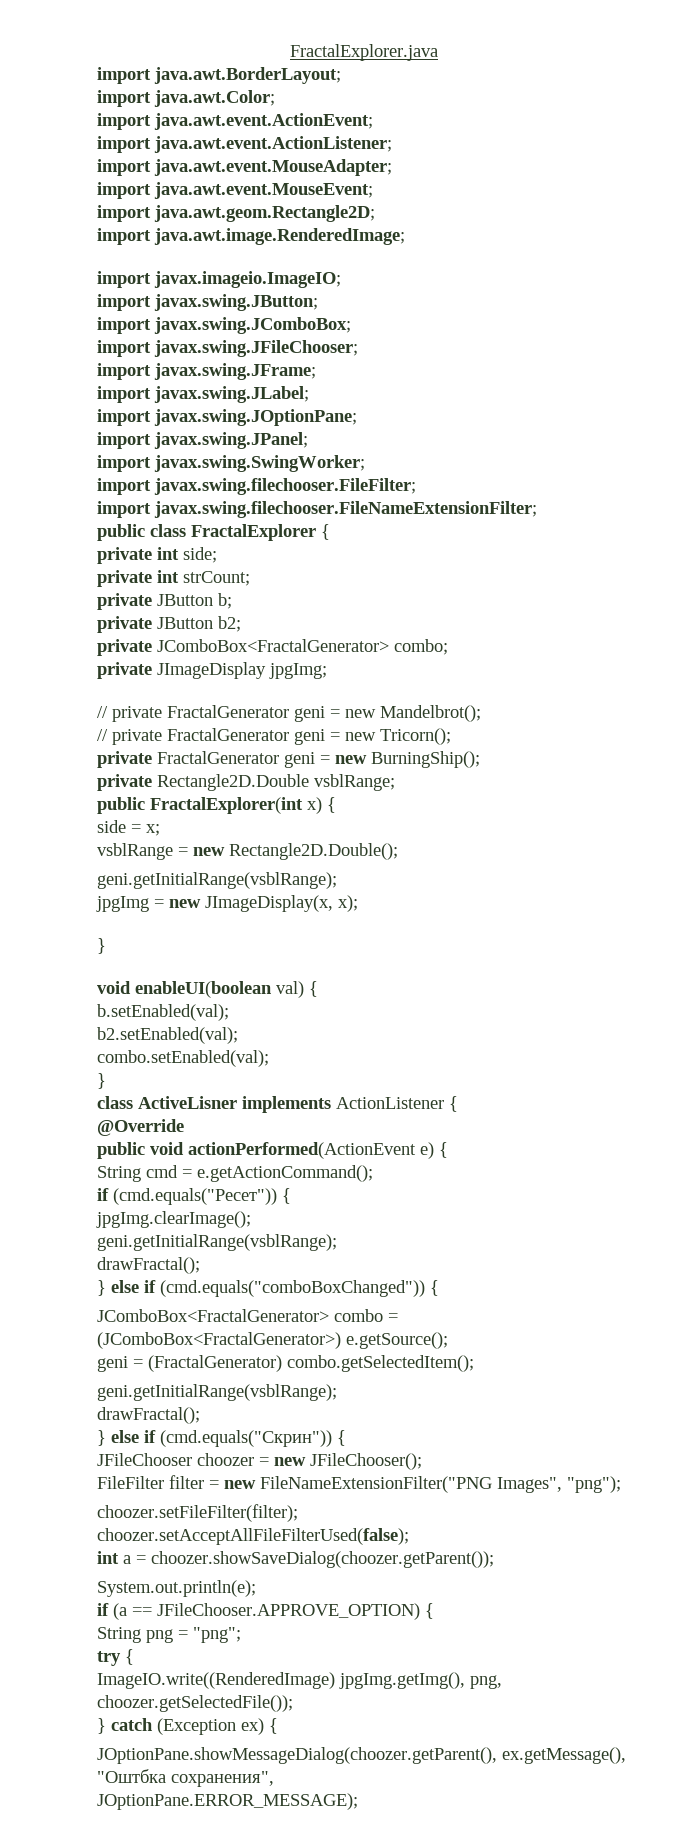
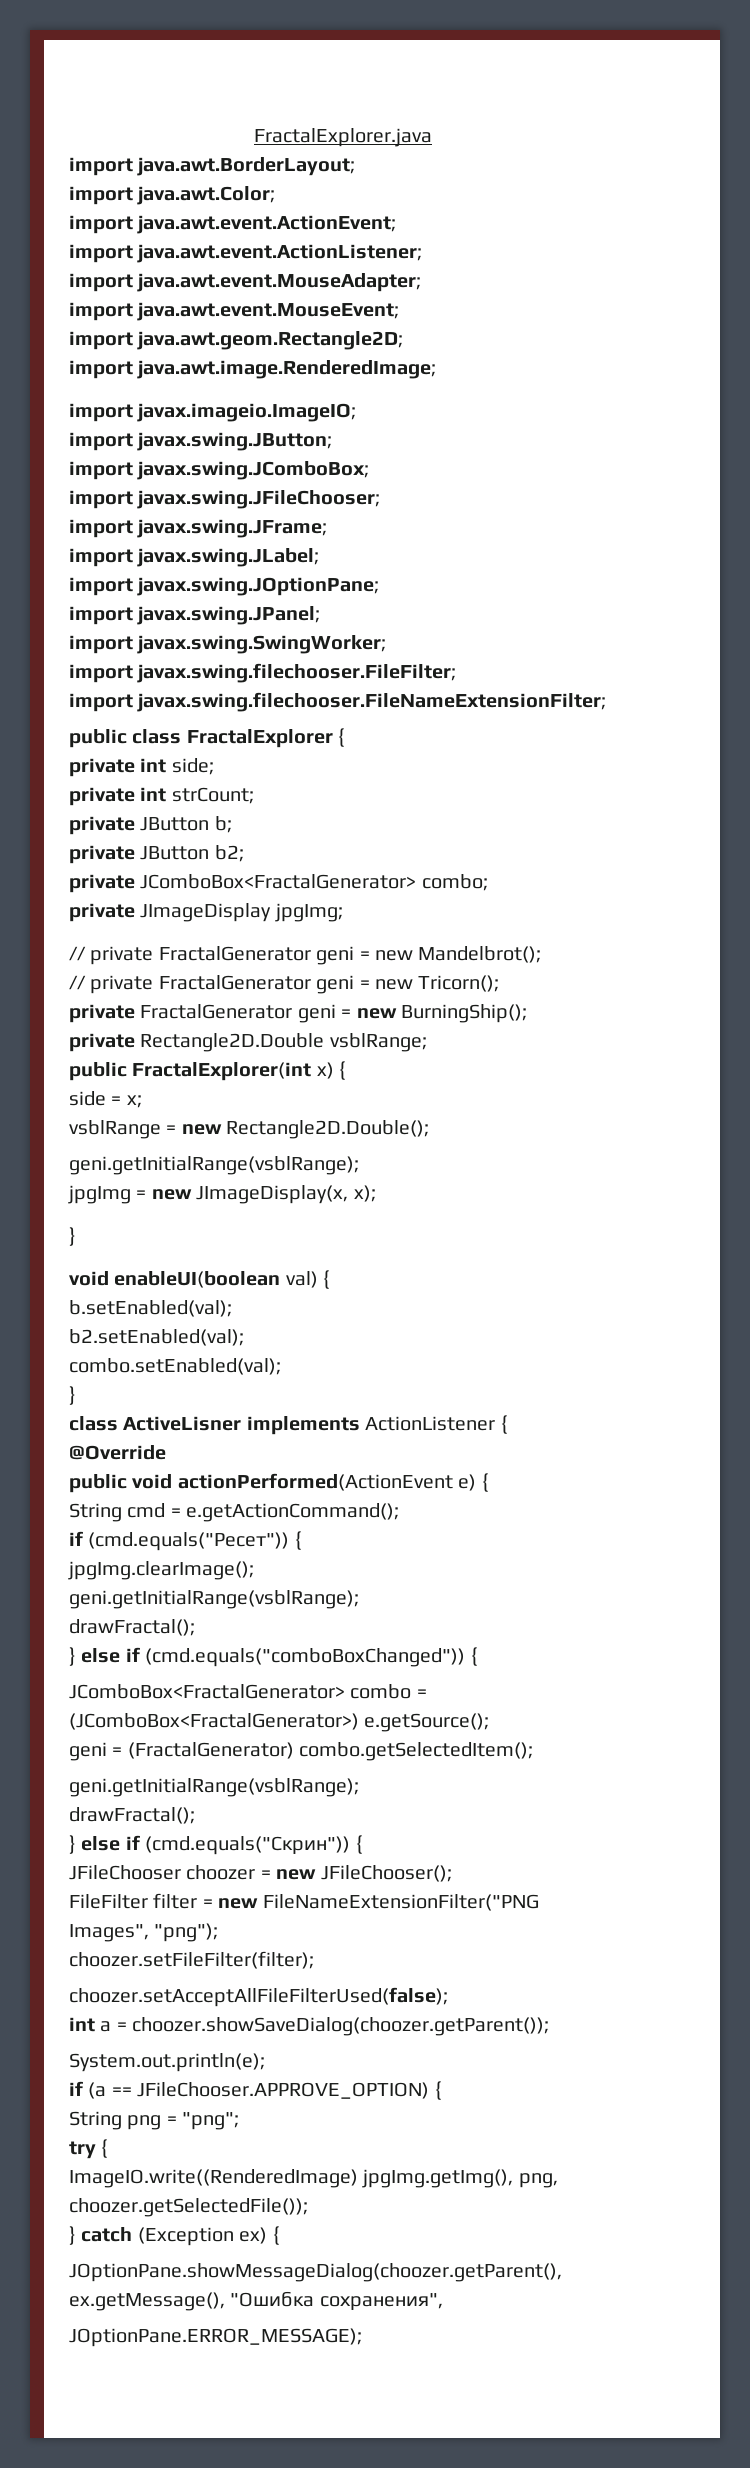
- JOptionPane.showMessageDialog(choozer.getParent(), ex.getMessage(), "Оштбка сохранения",
+ JOptionPane.showMessageDialog(choozer.getParent(), ex.getMessage(), "Ошибка сохранения",

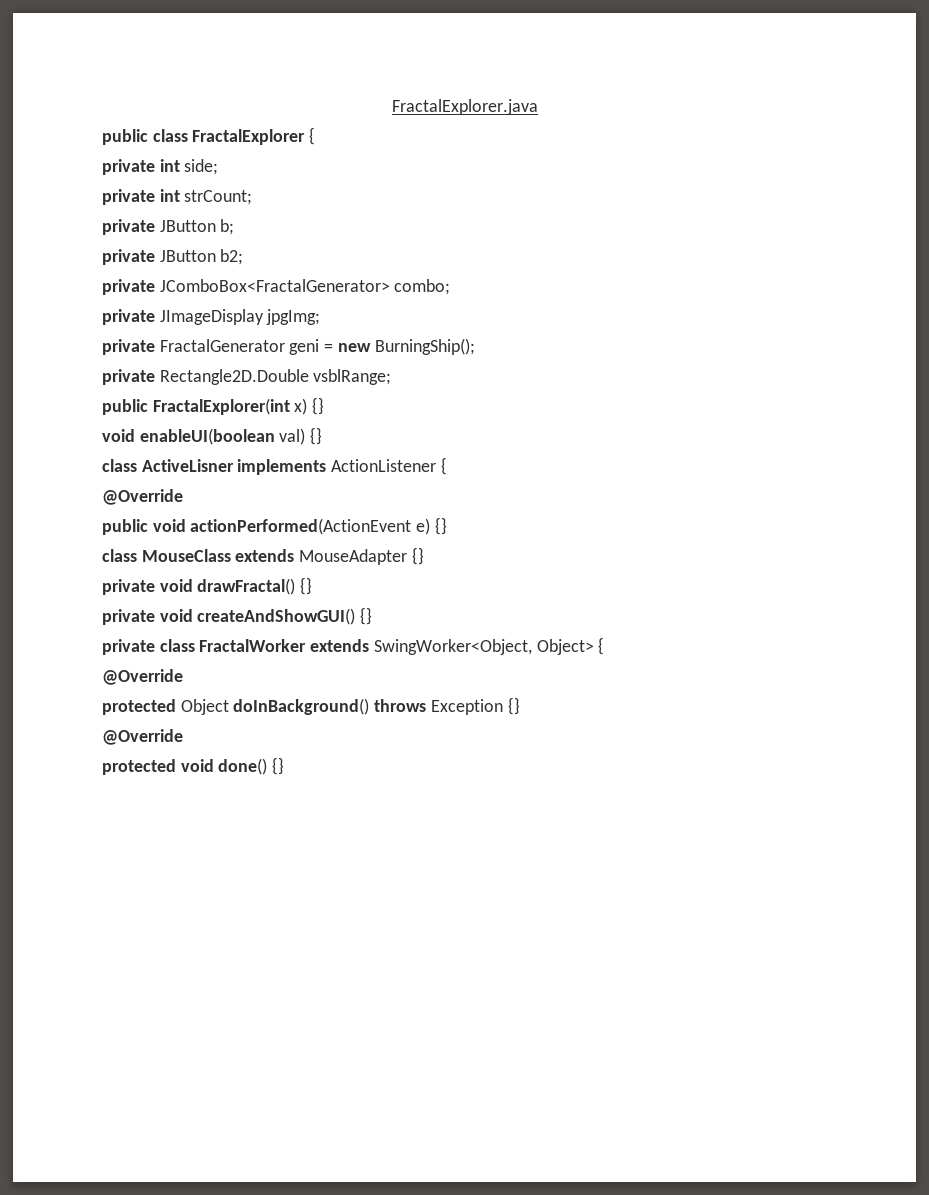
- import java.awt.BorderLayout;
- import java.awt.Color;
- import java.awt.event.ActionEvent;
- import java.awt.event.ActionListener;
- import java.awt.event.MouseAdapter;
- import java.awt.event.MouseEvent;
- import java.awt.geom.Rectangle2D;
- import java.awt.image.RenderedImage;
- import javax.imageio.ImageIO;
- import javax.swing.JButton;
- import javax.swing.JComboBox;
- import javax.swing.JFileChooser;
- import javax.swing.JFrame;
- import javax.swing.JLabel;
- import javax.swing.JOptionPane;
- import javax.swing.JPanel;
- import javax.swing.SwingWorker;
- import javax.swing.filechooser.FileFilter;
- import javax.swing.filechooser.FileNameExtensionFilter;
- // private FractalGenerator geni = new Mandelbrot();
- // private FractalGenerator geni = new Tricorn();
- public FractalExplorer(int x) {
- side = x;
- vsblRange = new Rectangle2D.Double();
- geni.getInitialRange(vsblRange);
- jpgImg = new JImageDisplay(x, x);
- }
- void enableUI(boolean val) {
- b.setEnabled(val);
- b2.setEnabled(val);
- combo.setEnabled(val);
- }
+ public FractalExplorer(int x) {}
+ void enableUI(boolean val) {}
- public void actionPerformed(ActionEvent e) {
- String cmd = e.getActionCommand();
- if (cmd.equals("Ресет")) {
- jpgImg.clearImage();
- geni.getInitialRange(vsblRange);
- drawFractal();
- } else if (cmd.equals("comboBoxChanged")) {
- JComboBox<FractalGenerator> combo = (JComboBox<FractalGenerator>) e.getSource();
- geni = (FractalGenerator) combo.getSelectedItem();
- geni.getInitialRange(vsblRange);
- drawFractal();
- } else if (cmd.equals("Скрин")) {
- JFileChooser choozer = new JFileChooser();
- FileFilter filter = new FileNameExtensionFilter("PNG Images", "png");
- choozer.setFileFilter(filter);
- choozer.setAcceptAllFileFilterUsed(false);
- int a = choozer.showSaveDialog(choozer.getParent());
- System.out.println(e);
- if (a == JFileChooser.APPROVE_OPTION) {
- String png = "png";
- try {
- ImageIO.write((RenderedImage) jpgImg.getImg(), png, choozer.getSelectedFile());
- } catch (Exception ex) {
- JOptionPane.showMessageDialog(choozer.getParent(), ex.getMessage(), "Ошибка сохранения",
- JOptionPane.ERROR_MESSAGE);
+ public void actionPerformed(ActionEvent e) {}
+ class MouseClass extends MouseAdapter {}
+ private void drawFractal() {}
+ private void createAndShowGUI() {}
+ private class FractalWorker extends SwingWorker<Object, Object> {
+ @Override
+ protected Object doInBackground() throws Exception {}
+ @Override
+ protected void done() {}

